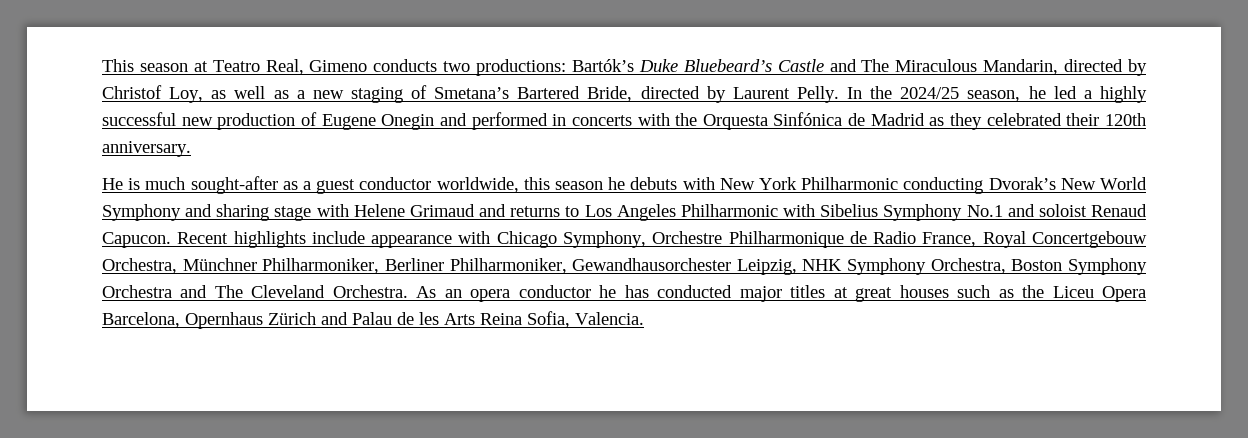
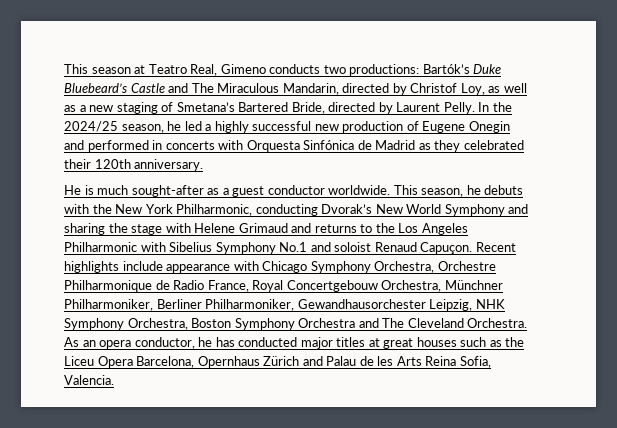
- In the 2024/25 season, he led a highly successful new production of Eugene Onegin and performed in concerts with the Orquesta Sinfónica de Madrid as they celebrated their 120th anniversary.
+ In the 2024/25 season, he led a highly successful new production of Eugene Onegin and performed in concerts with Orquesta Sinfónica de Madrid as they celebrated their 120th anniversary.
- He is much sought-after as a guest conductor worldwide, this season he debuts with New York Philharmonic conducting Dvorak’s New World Symphony and sharing stage with Helene Grimaud and returns to Los Angeles Philharmonic with Sibelius Symphony No.1 and soloist Renaud Capucon.
+ He is much sought-after as a guest conductor worldwide. This season, he debuts with the New York Philharmonic, conducting Dvorak’s New World Symphony and sharing the stage with Helene Grimaud and returns to the Los Angeles Philharmonic with Sibelius Symphony No.1 and soloist Renaud Capuçon.
- Recent highlights include appearance with Chicago Symphony, Orchestre Philharmonique de Radio France, Royal Concertgebouw Orchestra, Münchner Philharmoniker, Berliner Philharmoniker, Gewandhausorchester Leipzig, NHK Symphony Orchestra, Boston Symphony Orchestra and The Cleveland Orchestra.
+ Recent highlights include appearance with Chicago Symphony Orchestra, Orchestre Philharmonique de Radio France, Royal Concertgebouw Orchestra, Münchner Philharmoniker, Berliner Philharmoniker, Gewandhausorchester Leipzig, NHK Symphony Orchestra, Boston Symphony Orchestra and The Cleveland Orchestra.
- As an opera conductor he has conducted major titles at great houses such as the Liceu Opera Barcelona, Opernhaus Zürich and Palau de les Arts Reina Sofia, Valencia.
+ As an opera conductor, he has conducted major titles at great houses such as the Liceu Opera Barcelona, Opernhaus Zürich and Palau de les Arts Reina Sofia, Valencia.

